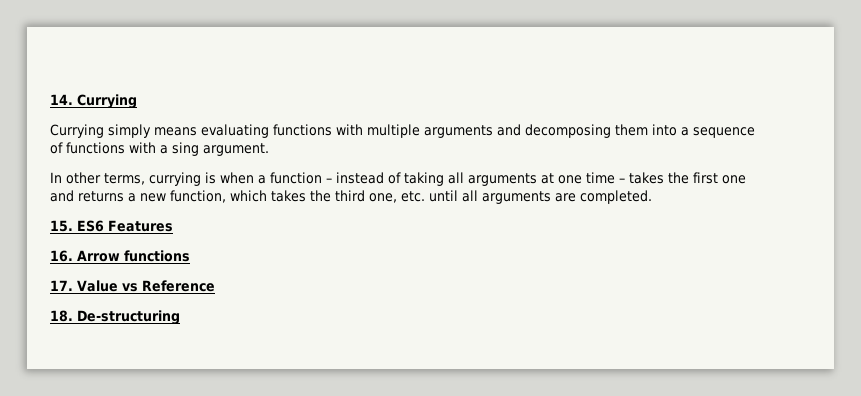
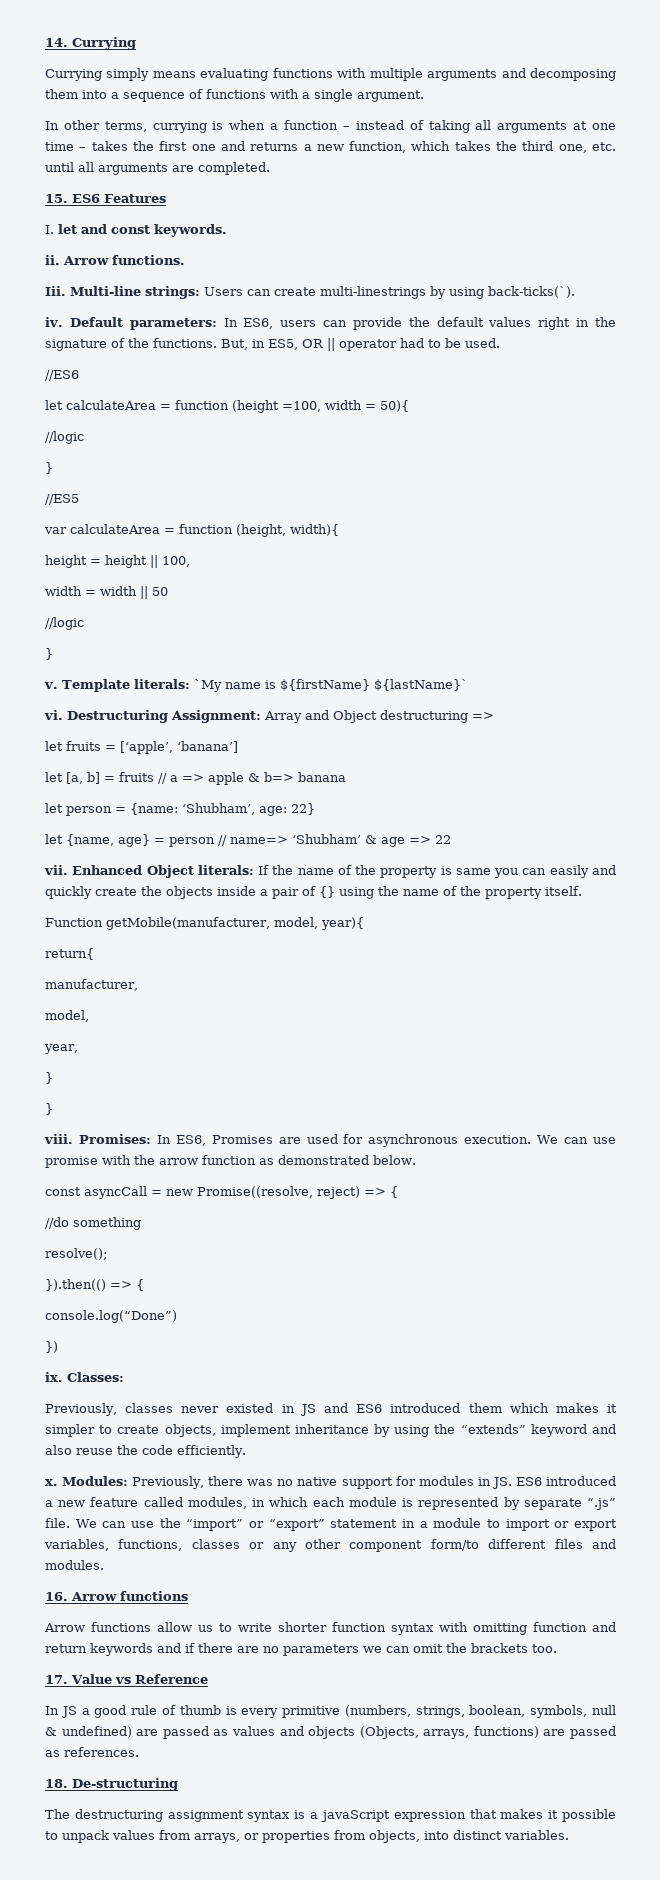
- Currying simply means evaluating functions with multiple arguments and decomposing them into a sequence of functions with a sing argument.
+ Currying simply means evaluating functions with multiple arguments and decomposing them into a sequence of functions with a single argument.
+ I. let and const keywords.
+ ii. Arrow functions.
+ Iii. Multi-line strings: Users can create multi-linestrings by using back-ticks(`).
+ iv. Default parameters: In ES6, users can provide the default values right in the signature of the functions. But, in ES5, OR || operator had to be used.
+ //ES6
+ let calculateArea = function (height =100, width = 50){
+ //logic
+ }
+ //ES5
+ var calculateArea = function (height, width){
+ height = height || 100,
+ width = width || 50
+ //logic
+ }
+ v. Template literals: `My name is ${firstName} ${lastName}`
+ vi. Destructuring Assignment: Array and Object destructuring =>
+ let fruits = [‘apple’, ‘banana’]
+ let [a, b] = fruits // a => apple & b=> banana
+ let person = {name: ‘Shubham’, age: 22}
+ let {name, age} = person // name=> ‘Shubham’ & age => 22
+ vii. Enhanced Object literals: If the name of the property is same you can easily and quickly create the objects inside a pair of {} using the name of the property itself.
+ Function getMobile(manufacturer, model, year){
+ return{
+ manufacturer,
+ model,
+ year,
+ }
+ }
+ viii. Promises: In ES6, Promises are used for asynchronous execution. We can use promise with the arrow function as demonstrated below.
+ const asyncCall = new Promise((resolve, reject) => {
+ //do something
+ resolve();
+ }).then(() => {
+ console.log(“Done”)
+ })
+ ix. Classes:
+ Previously, classes never existed in JS and ES6 introduced them which makes it simpler to create objects, implement inheritance by using the “extends” keyword and also reuse the code efficiently.
+ x. Modules: Previously, there was no native support for modules in JS. ES6 introduced a new feature called modules, in which each module is represented by separate “.js” file. We can use the “import” or “export” statement in a module to import or export variables, functions, classes or any other component form/to different files and modules.
  16. Arrow functions
+ Arrow functions allow us to write shorter function syntax with omitting function and return keywords and if there are no parameters we can omit the brackets too.
  17. Value vs Reference
+ In JS a good rule of thumb is every primitive (numbers, strings, boolean, symbols, null & undefined) are passed as values and objects (Objects, arrays, functions) are passed as references.
  18. De-structuring
+ The destructuring assignment syntax is a javaScript expression that makes it possible to unpack values from arrays, or properties from objects, into distinct variables.

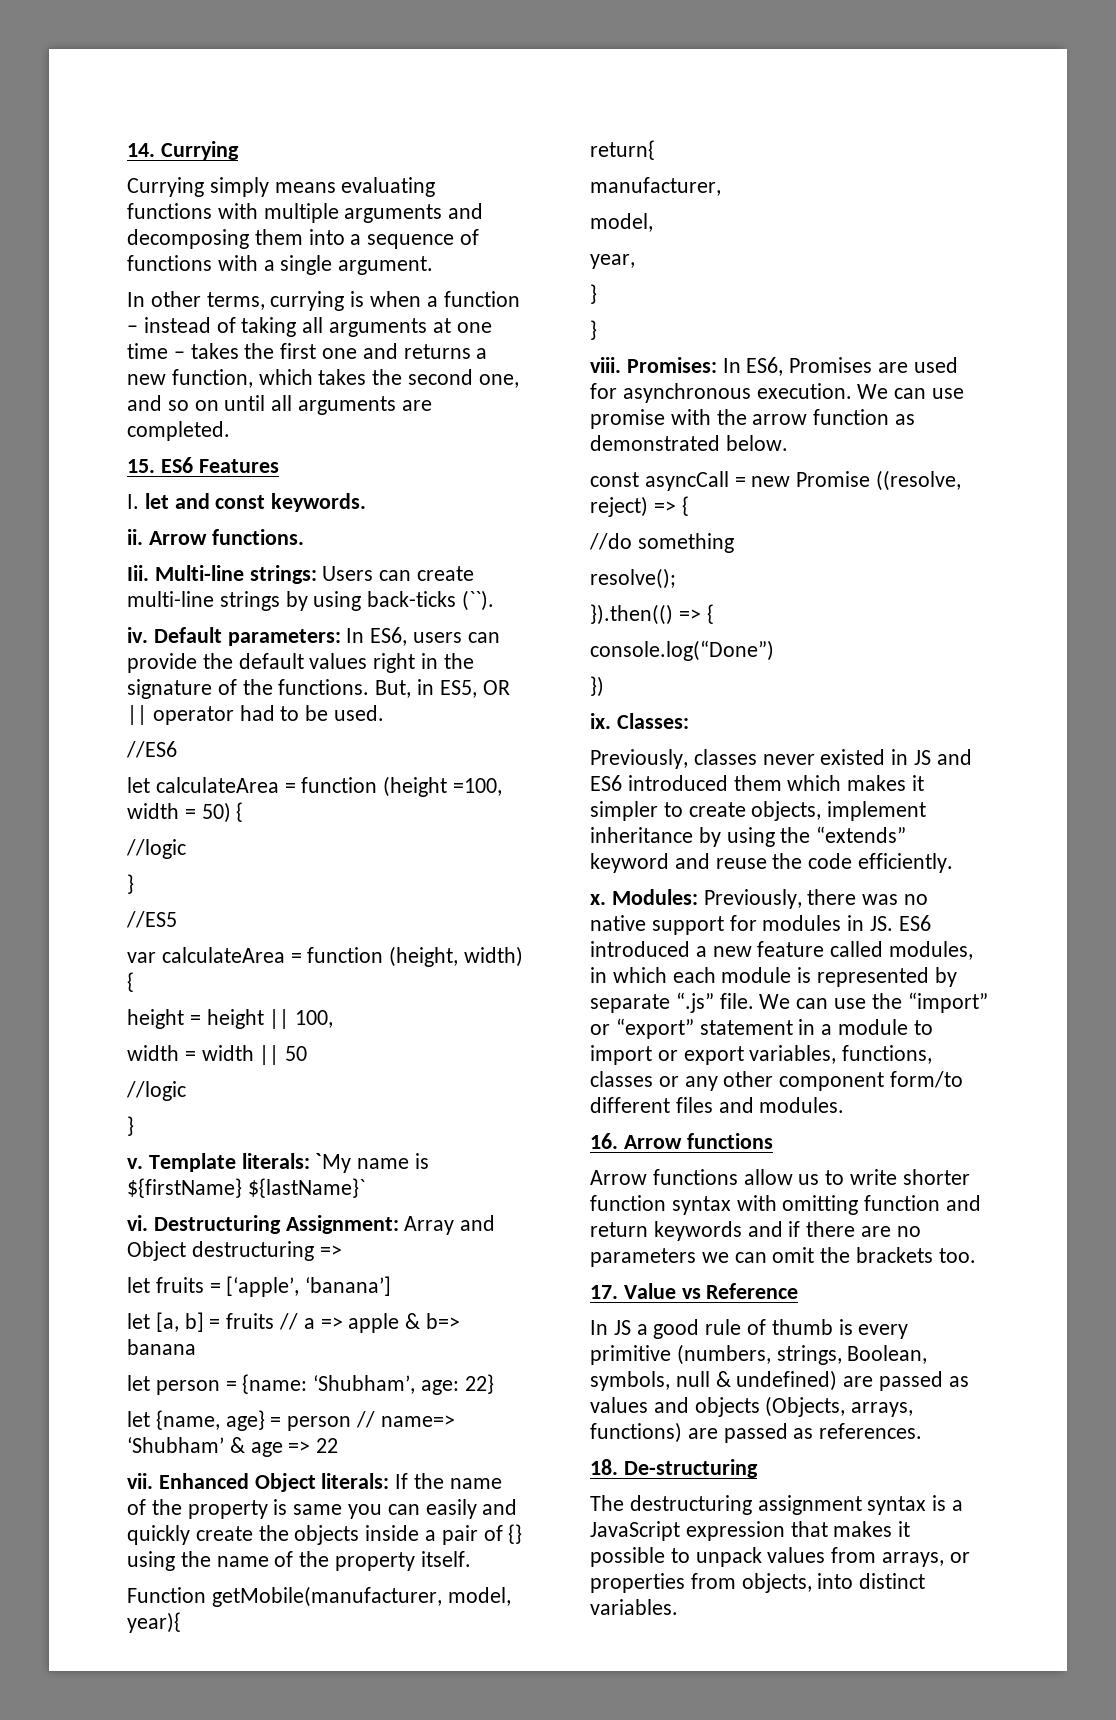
- In other terms, currying is when a function – instead of taking all arguments at one time – takes the first one and returns a new function, which takes the third one, etc. until all arguments are completed.
+ In other terms, currying is when a function – instead of taking all arguments at one time – takes the first one and returns a new function, which takes the second one, and so on until all arguments are completed.
- Iii. Multi-line strings: Users can create multi-linestrings by using back-ticks(`).
+ Iii. Multi-line strings: Users can create multi-line strings by using back-ticks (``).
- let calculateArea = function (height =100, width = 50){
+ let calculateArea = function (height =100, width = 50) {
- var calculateArea = function (height, width){
+ var calculateArea = function (height, width) {
- const asyncCall = new Promise((resolve, reject) => {
+ const asyncCall = new Promise ((resolve, reject) => {
- Previously, classes never existed in JS and ES6 introduced them which makes it simpler to create objects, implement inheritance by using the “extends” keyword and also reuse the code efficiently.
+ Previously, classes never existed in JS and ES6 introduced them which makes it simpler to create objects, implement inheritance by using the “extends” keyword and reuse the code efficiently.
- In JS a good rule of thumb is every primitive (numbers, strings, boolean, symbols, null & undefined) are passed as values and objects (Objects, arrays, functions) are passed as references.
+ In JS a good rule of thumb is every primitive (numbers, strings, Boolean, symbols, null & undefined) are passed as values and objects (Objects, arrays, functions) are passed as references.
- The destructuring assignment syntax is a javaScript expression that makes it possible to unpack values from arrays, or properties from objects, into distinct variables.
+ The destructuring assignment syntax is a JavaScript expression that makes it possible to unpack values from arrays, or properties from objects, into distinct variables.

